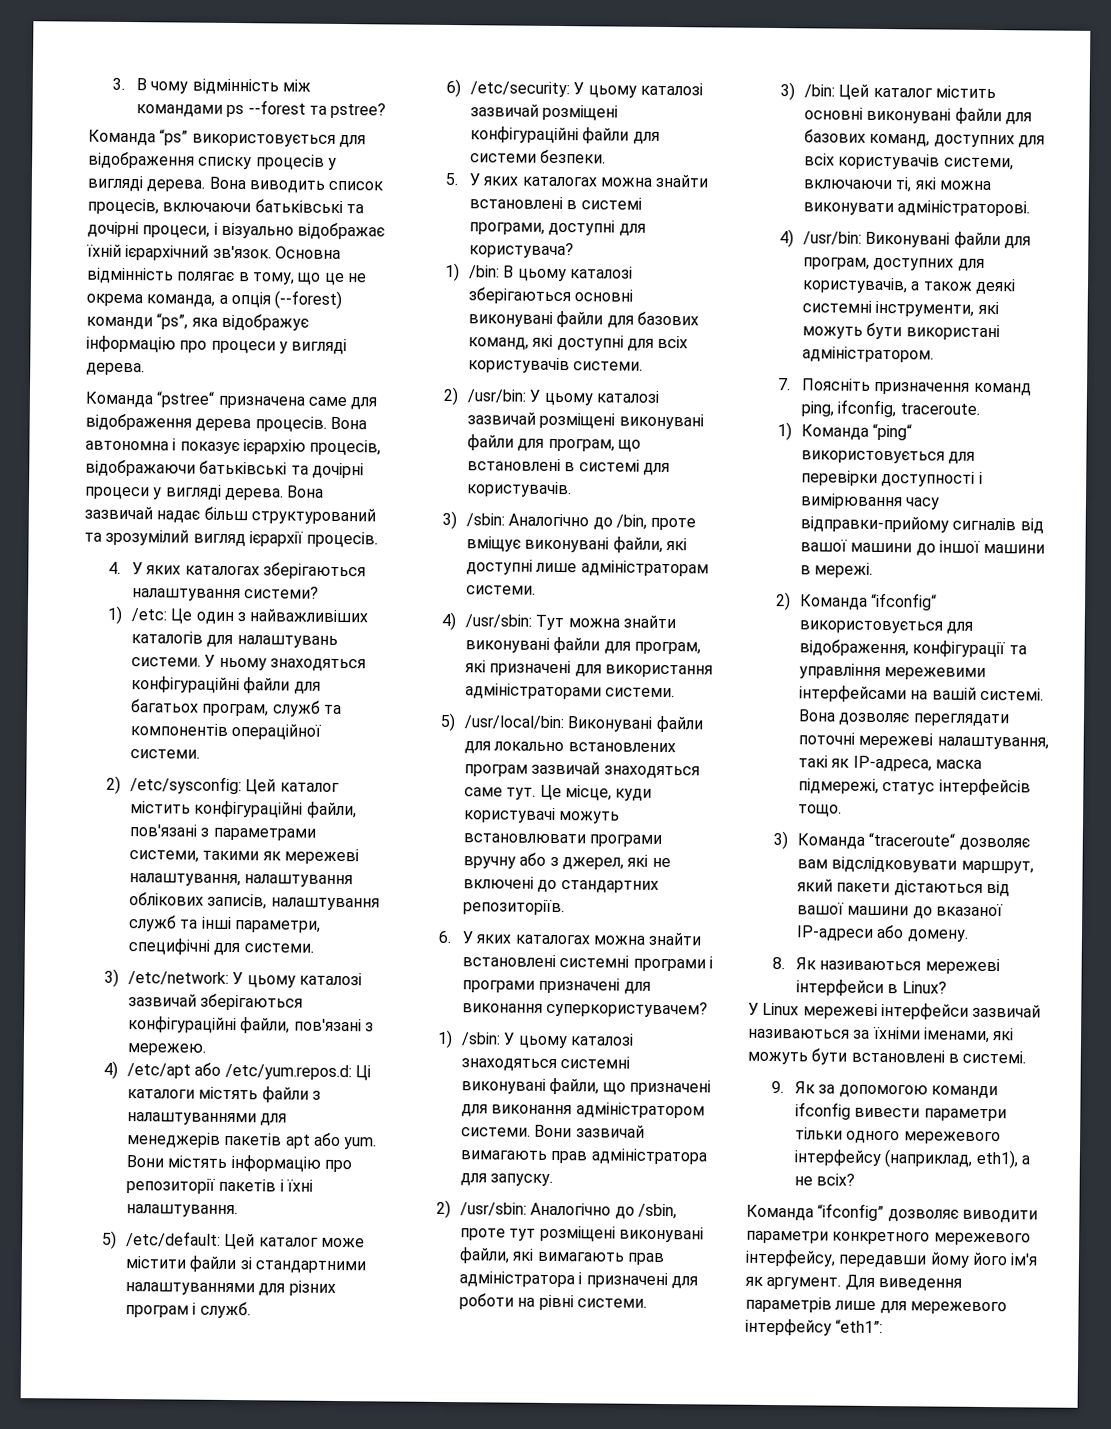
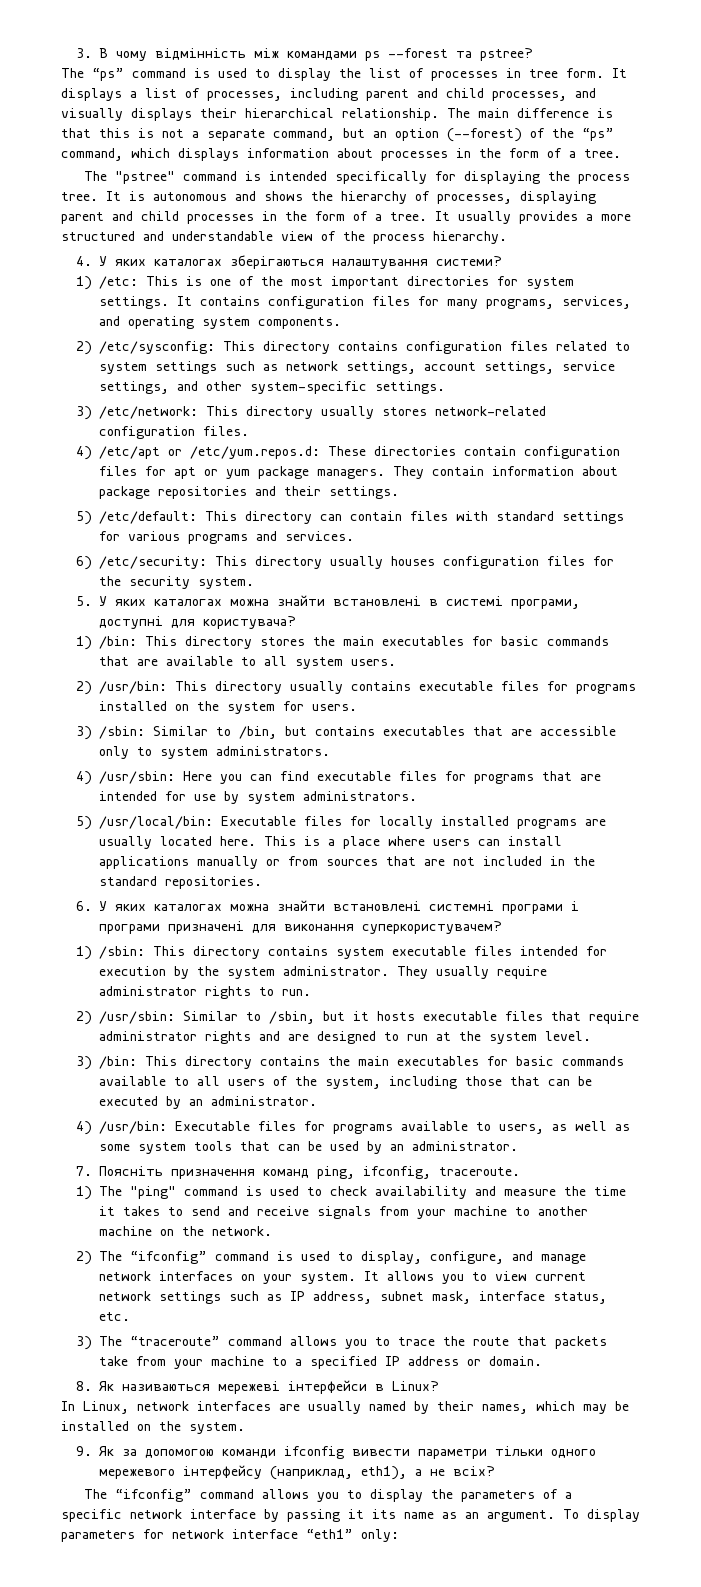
- Команда “ps” використовується для відображення списку процесів у вигляді дерева. Вона виводить список процесів, включаючи батьківські та дочірні процеси, і візуально відображає їхній ієрархічний зв'язок. Основна відмінність полягає в тому, що це не окрема команда, а опція (--forest) команди “ps”, яка відображує інформацію про процеси у вигляді дерева.
- Команда “pstree“ призначена саме для відображення дерева процесів. Вона автономна і показує ієрархію процесів, відображаючи батьківські та дочірні процеси у вигляді дерева. Вона зазвичай надає більш структурований та зрозумілий вигляд ієрархії процесів.
+ The “ps” command is used to display the list of processes in tree form. It displays a list of processes, including parent and child processes, and visually displays their hierarchical relationship. The main difference is that this is not a separate command, but an option (--forest) of the “ps” command, which displays information about processes in the form of a tree.
+ The "pstree" command is intended specifically for displaying the process tree. It is autonomous and shows the hierarchy of processes, displaying parent and child processes in the form of a tree. It usually provides a more structured and understandable view of the process hierarchy.
- 1) /etc: Це один з найважливіших каталогів для налаштувань системи. У ньому знаходяться конфігураційні файли для багатьох програм, служб та компонентів операційної системи.
- 2) /etc/sysconfig: Цей каталог містить конфігураційні файли, пов'язані з параметрами системи, такими як мережеві налаштування, налаштування облікових записів, налаштування служб та інші параметри, специфічні для системи.
- 3) /etc/network: У цьому каталозі зазвичай зберігаються конфігураційні файли, пов'язані з мережею.
- 4) /etc/apt або /etc/yum.repos.d: Ці каталоги містять файли з налаштуваннями для менеджерів пакетів apt або yum. Вони містять інформацію про репозиторії пакетів і їхні налаштування.
- 5) /etc/default: Цей каталог може містити файли зі стандартними налаштуваннями для різних програм і служб.
- 6) /etc/security: У цьому каталозі зазвичай розміщені конфігураційні файли для системи безпеки.
+ 1) /etc: This is one of the most important directories for system settings. It contains configuration files for many programs, services, and operating system components.
+ 2) /etc/sysconfig: This directory contains configuration files related to system settings such as network settings, account settings, service settings, and other system-specific settings.
+ 3) /etc/network: This directory usually stores network-related configuration files.
+ 4) /etc/apt or /etc/yum.repos.d: These directories contain configuration files for apt or yum package managers. They contain information about package repositories and their settings.
+ 5) /etc/default: This directory can contain files with standard settings for various programs and services.
+ 6) /etc/security: This directory usually houses configuration files for the security system.
- 1) /bin: В цьому каталозі зберігаються основні виконувані файли для базових команд, які доступні для всіх користувачів системи.
- 2) /usr/bin: У цьому каталозі зазвичай розміщені виконувані файли для програм, що встановлені в системі для користувачів.
- 3) /sbin: Аналогічно до /bin, проте вміщує виконувані файли, які доступні лише адміністраторам системи.
- 4) /usr/sbin: Тут можна знайти виконувані файли для програм, які призначені для використання адміністраторами системи.
- 5) /usr/local/bin: Виконувані файли для локально встановлених програм зазвичай знаходяться саме тут. Це місце, куди користувачі можуть встановлювати програми вручну або з джерел, які не включені до стандартних репозиторіїв.
+ 1) /bin: This directory stores the main executables for basic commands that are available to all system users.
+ 2) /usr/bin: This directory usually contains executable files for programs installed on the system for users.
+ 3) /sbin: Similar to /bin, but contains executables that are accessible only to system administrators.
+ 4) /usr/sbin: Here you can find executable files for programs that are intended for use by system administrators.
+ 5) /usr/local/bin: Executable files for locally installed programs are usually located here. This is a place where users can install applications manually or from sources that are not included in the standard repositories.
- 1) /sbin: У цьому каталозі знаходяться системні виконувані файли, що призначені для виконання адміністратором системи. Вони зазвичай вимагають прав адміністратора для запуску.
- 2) /usr/sbin: Аналогічно до /sbin, проте тут розміщені виконувані файли, які вимагають прав адміністратора і призначені для роботи на рівні системи.
- 3) /bin: Цей каталог містить основні виконувані файли для базових команд, доступних для всіх користувачів системи, включаючи ті, які можна виконувати адміністраторові.
- 4) /usr/bin: Виконувані файли для програм, доступних для користувачів, а також деякі системні інструменти, які можуть бути використані адміністратором.
+ 1) /sbin: This directory contains system executable files intended for execution by the system administrator. They usually require administrator rights to run.
+ 2) /usr/sbin: Similar to /sbin, but it hosts executable files that require administrator rights and are designed to run at the system level.
+ 3) /bin: This directory contains the main executables for basic commands available to all users of the system, including those that can be executed by an administrator.
+ 4) /usr/bin: Executable files for programs available to users, as well as some system tools that can be used by an administrator.
- 1) Команда “ping“ використовується для перевірки доступності і вимірювання часу відправки-прийому сигналів від вашої машини до іншої машини в мережі.
- 2) Команда “ifconfig“ використовується для відображення, конфігурації та управління мережевими інтерфейсами на вашій системі. Вона дозволяє переглядати поточні мережеві налаштування, такі як IP-адреса, маска підмережі, статус інтерфейсів тощо.
- 3) Команда “traceroute“ дозволяє вам відслідковувати маршрут, який пакети дістаються від вашої машини до вказаної IP-адреси або домену.
+ 1) The "ping" command is used to check availability and measure the time it takes to send and receive signals from your machine to another machine on the network.
+ 2) The “ifconfig” command is used to display, configure, and manage network interfaces on your system. It allows you to view current network settings such as IP address, subnet mask, interface status, etc.
+ 3) The “traceroute” command allows you to trace the route that packets take from your machine to a specified IP address or domain.
- У Linux мережеві інтерфейси зазвичай називаються за їхніми іменами, які можуть бути встановлені в системі.
+ In Linux, network interfaces are usually named by their names, which may be installed on the system.
- Команда “ifconfig” дозволяє виводити параметри конкретного мережевого інтерфейсу, передавши йому його ім'я як аргумент. Для виведення параметрів лише для мережевого інтерфейсу “eth1”:
+ The “ifconfig” command allows you to display the parameters of a specific network interface by passing it its name as an argument. To display parameters for network interface “eth1” only:

